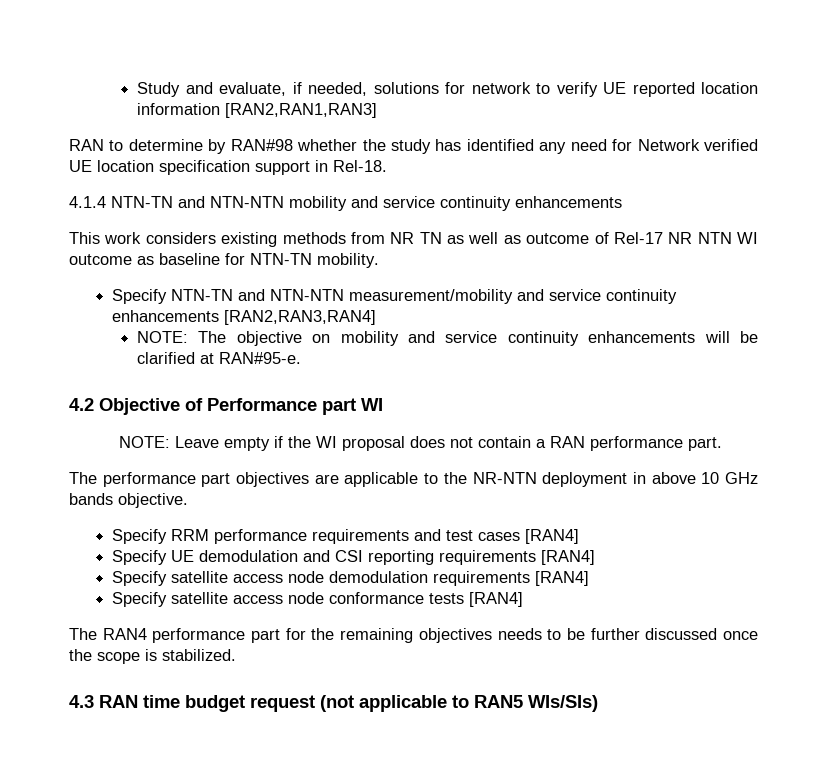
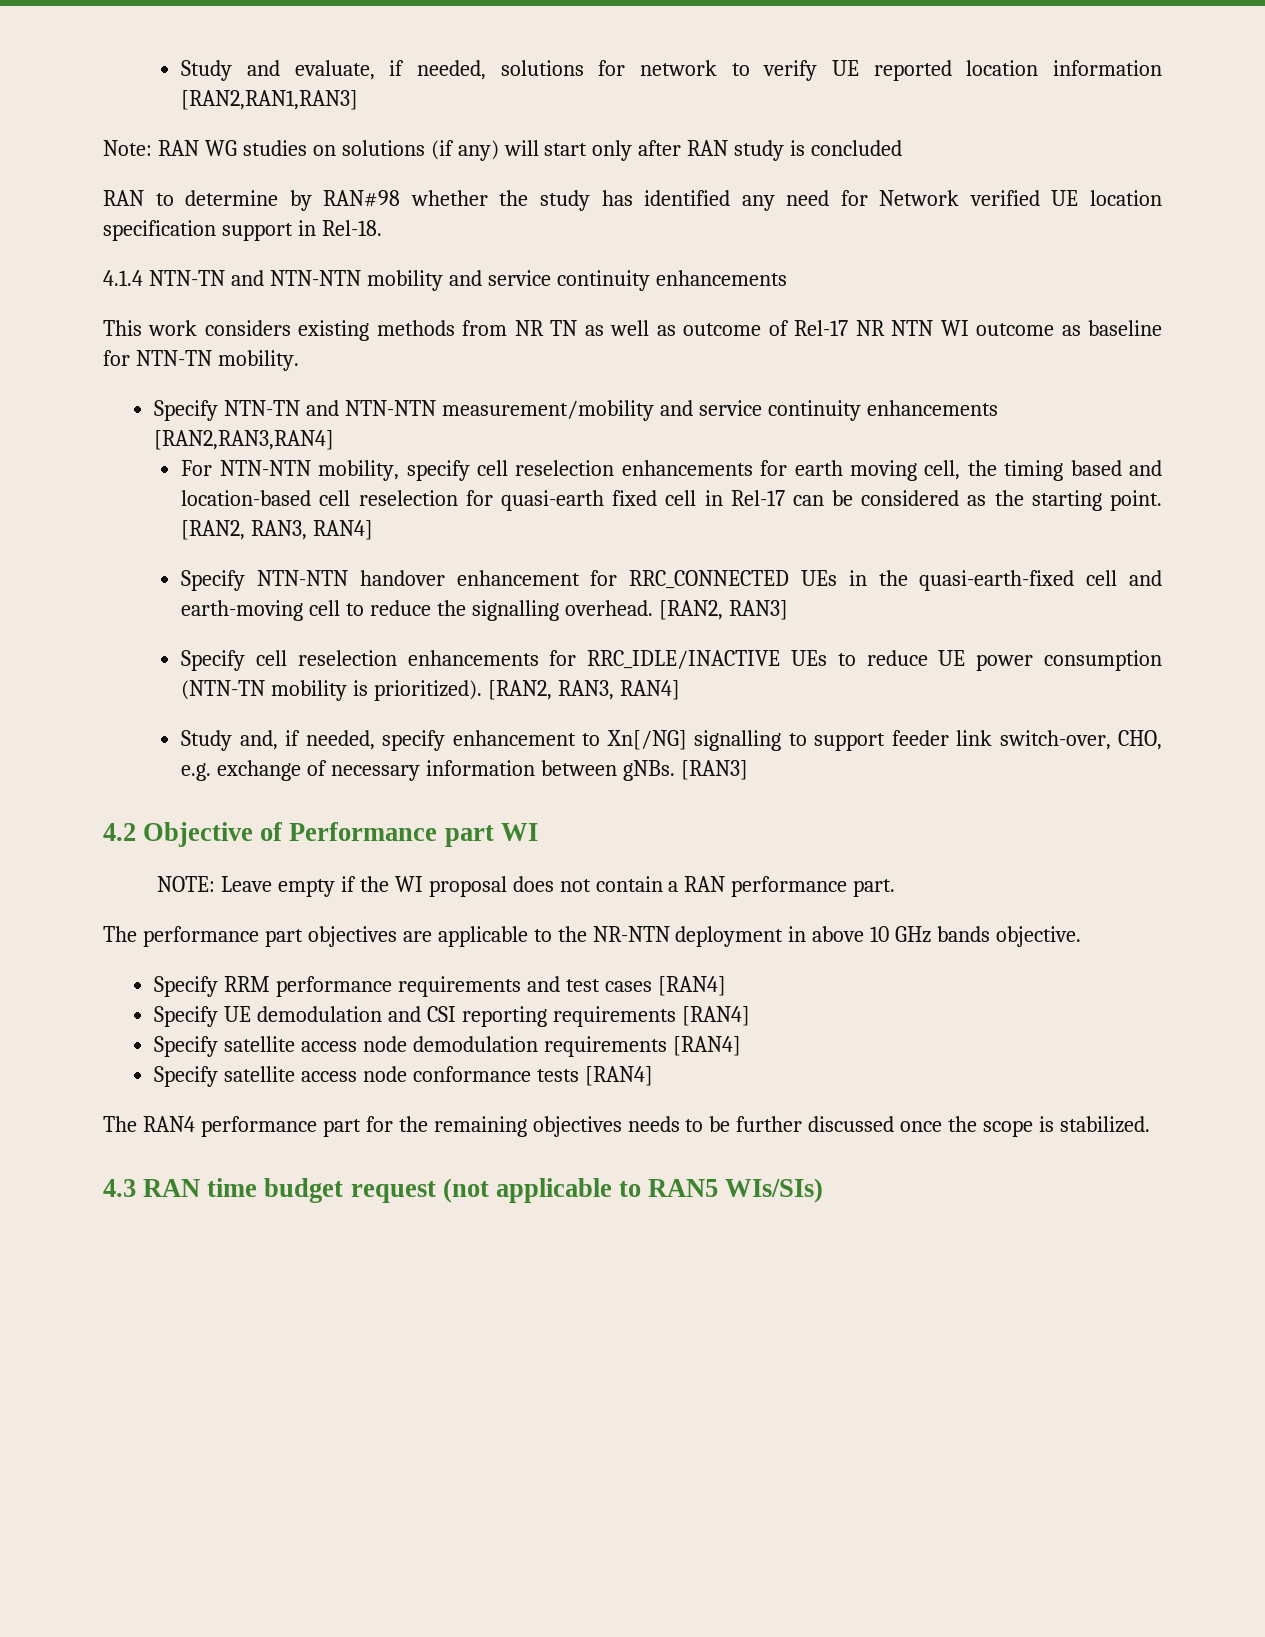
+ Note: RAN WG studies on solutions (if any) will start only after RAN study is concluded
- NOTE: The objective on mobility and service continuity enhancements will be clarified at RAN#95-e.
+ For NTN-NTN mobility, specify cell reselection enhancements for earth moving cell, the timing based and location-based cell reselection for quasi-earth fixed cell in Rel-17 can be considered as the starting point. [RAN2, RAN3, RAN4]
+ Specify NTN-NTN handover enhancement for RRC_CONNECTED UEs in the quasi-earth-fixed cell and earth-moving cell to reduce the signalling overhead. [RAN2, RAN3]
+ Specify cell reselection enhancements for RRC_IDLE/INACTIVE UEs to reduce UE power consumption (NTN-TN mobility is prioritized). [RAN2, RAN3, RAN4]
+ Study and, if needed, specify enhancement to Xn[/NG] signalling to support feeder link switch-over, CHO, e.g. exchange of necessary information between gNBs. [RAN3]

